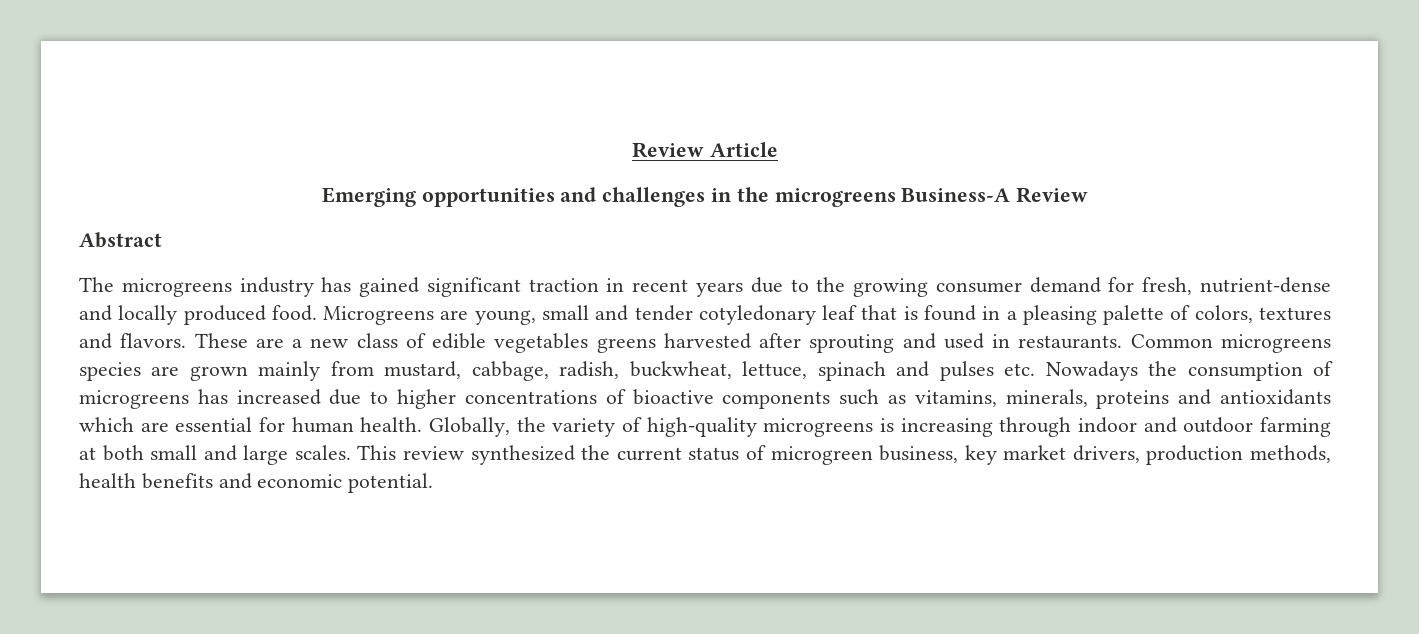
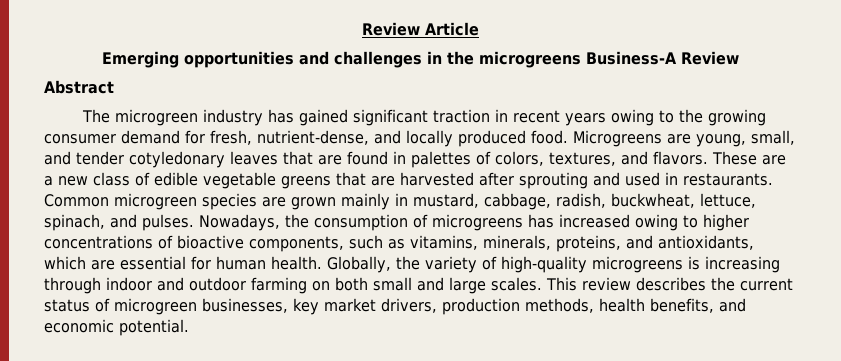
- The microgreens industry has gained significant traction in recent years due to the growing consumer demand for fresh, nutrient-dense and locally produced food.
+ The microgreen industry has gained significant traction in recent years owing to the growing consumer demand for fresh, nutrient-dense, and locally produced food.
- Microgreens are young, small and tender cotyledonary leaf that is found in a pleasing palette of colors, textures and flavors.
+ Microgreens are young, small, and tender cotyledonary leaves that are found in palettes of colors, textures, and flavors.
- These are a new class of edible vegetables greens harvested after sprouting and used in restaurants.
+ These are a new class of edible vegetable greens that are harvested after sprouting and used in restaurants.
- Common microgreens species are grown mainly from mustard, cabbage, radish, buckwheat, lettuce, spinach and pulses etc. Nowadays the consumption of microgreens has increased due to higher concentrations of bioactive components such as vitamins, minerals, proteins and antioxidants which are essential for human health.
+ Common microgreen species are grown mainly in mustard, cabbage, radish, buckwheat, lettuce, spinach, and pulses. Nowadays, the consumption of microgreens has increased owing to higher concentrations of bioactive components, such as vitamins, minerals, proteins, and antioxidants, which are essential for human health.
- Globally, the variety of high-quality microgreens is increasing through indoor and outdoor farming at both small and large scales.
+ Globally, the variety of high-quality microgreens is increasing through indoor and outdoor farming on both small and large scales.
- This review synthesized the current status of microgreen business, key market drivers, production methods, health benefits and economic potential.
+ This review describes the current status of microgreen businesses, key market drivers, production methods, health benefits, and economic potential.

